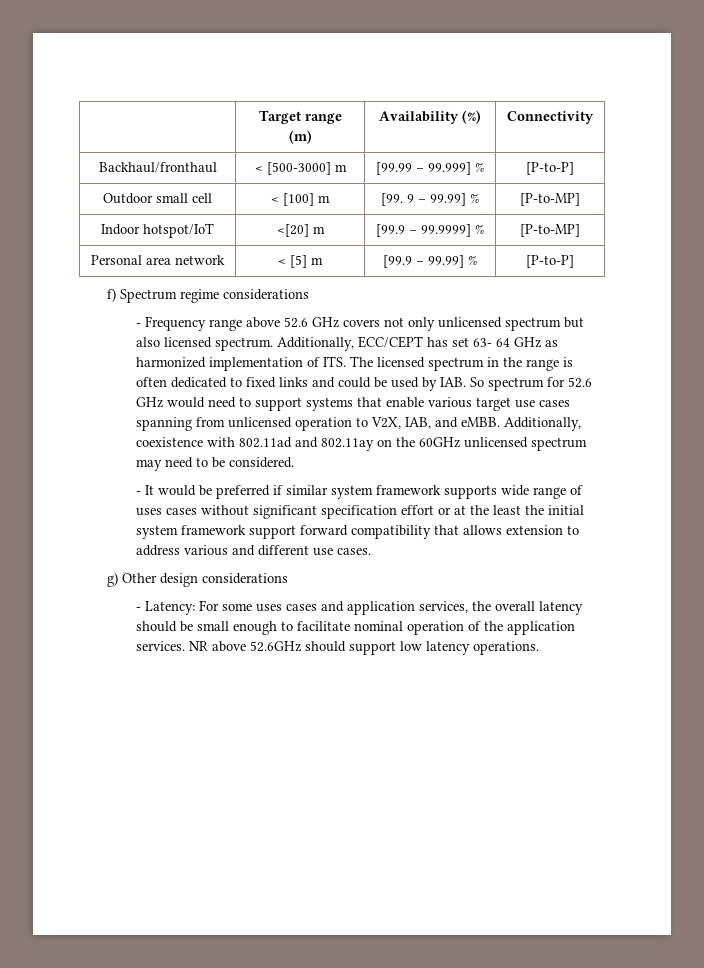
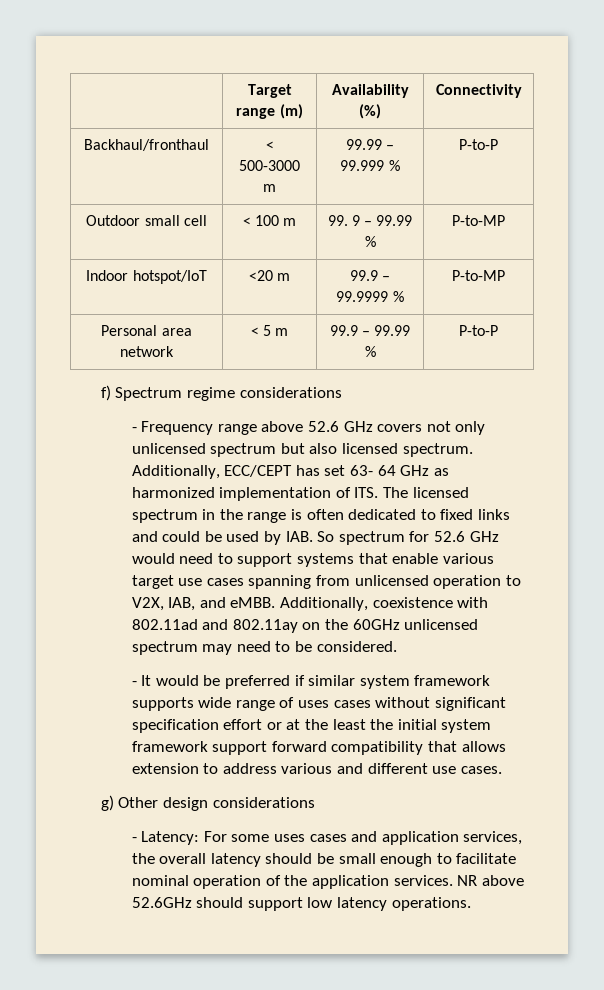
- Backhaul/fronthaul | < [500-3000] m | [99.99 – 99.999] % | [P-to-P]
+ Backhaul/fronthaul | < 500-3000 m | 99.99 – 99.999 % | P-to-P
- Outdoor small cell | < [100] m | [99. 9 – 99.99] % | [P-to-MP]
+ Outdoor small cell | < 100 m | 99. 9 – 99.99 % | P-to-MP
- Indoor hotspot/IoT | <[20] m | [99.9 – 99.9999] % | [P-to-MP]
+ Indoor hotspot/IoT | <20 m | 99.9 – 99.9999 % | P-to-MP
- Personal area network | < [5] m | [99.9 – 99.99] % | [P-to-P]
+ Personal area network | < 5 m | 99.9 – 99.99 % | P-to-P

